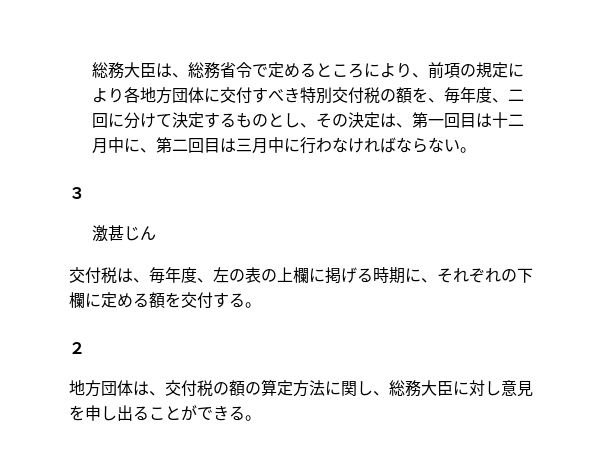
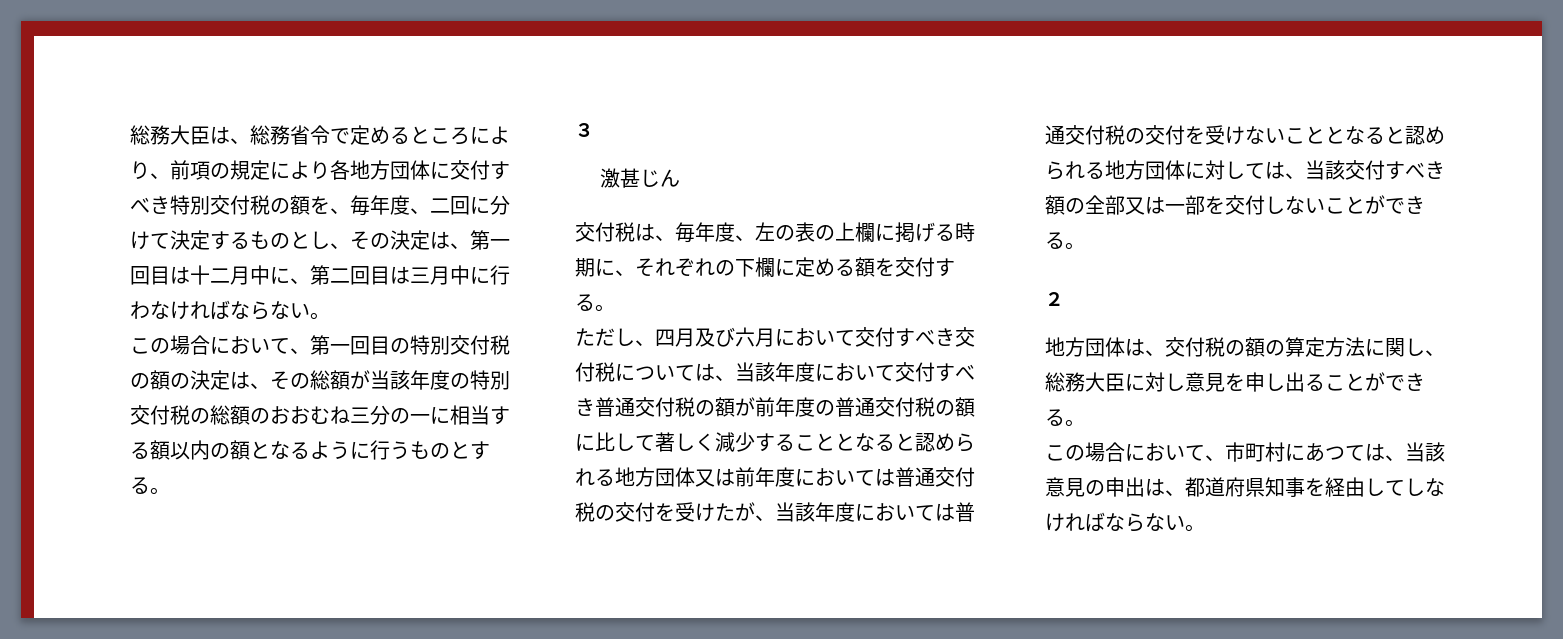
+ この場合において、第一回目の特別交付税の額の決定は、その総額が当該年度の特別交付税の総額のおおむね三分の一に相当する額以内の額となるように行うものとする。
+ ただし、四月及び六月において交付すべき交付税については、当該年度において交付すべき普通交付税の額が前年度の普通交付税の額に比して著しく減少することとなると認められる地方団体又は前年度においては普通交付税の交付を受けたが、当該年度においては普通交付税の交付を受けないこととなると認められる地方団体に対しては、当該交付すべき額の全部又は一部を交付しないことができる。
+ この場合において、市町村にあつては、当該意見の申出は、都道府県知事を経由してしなければならない。

